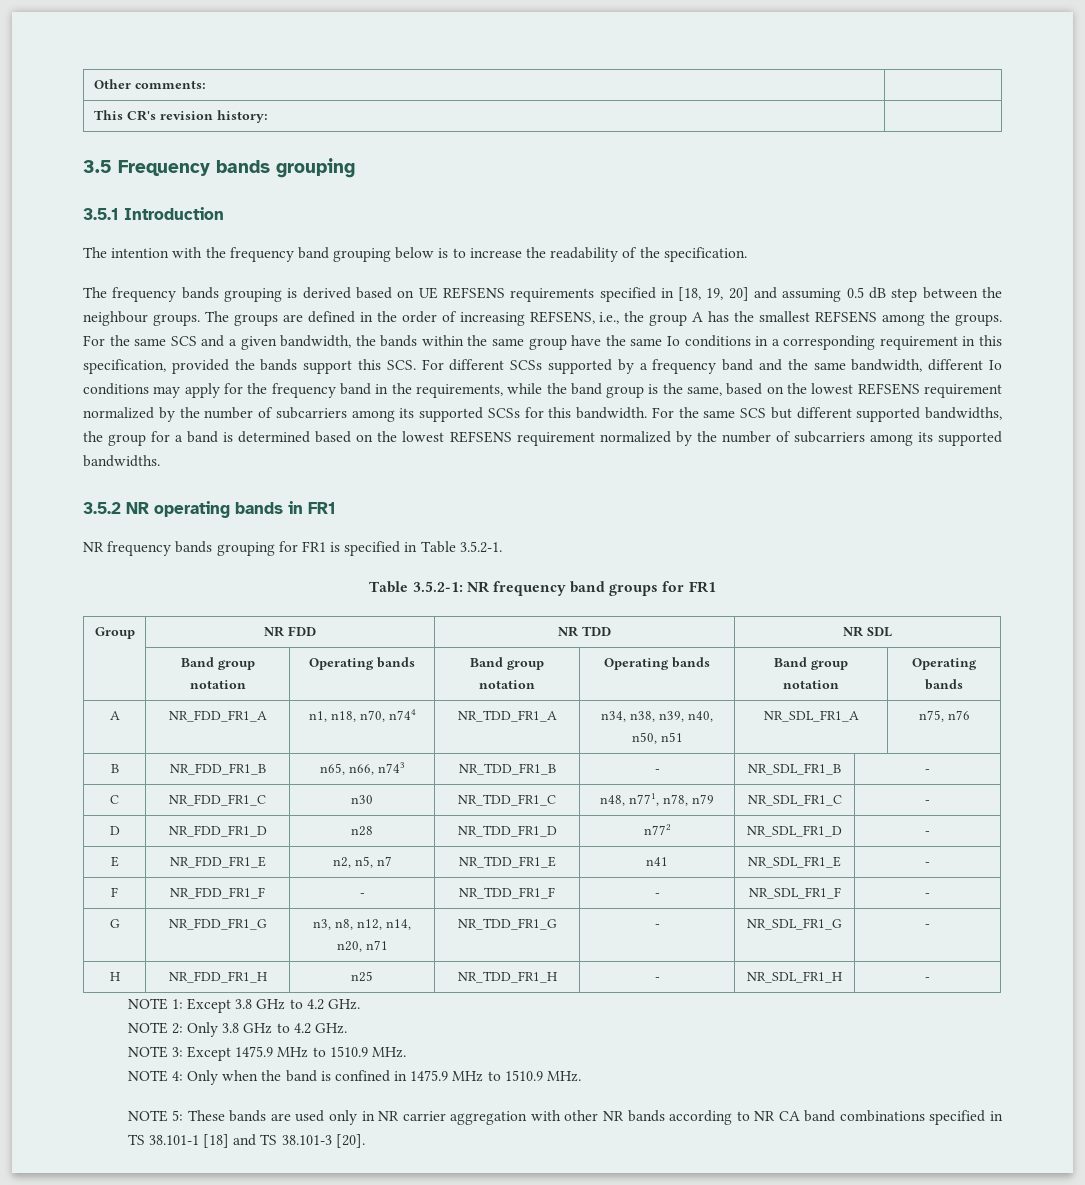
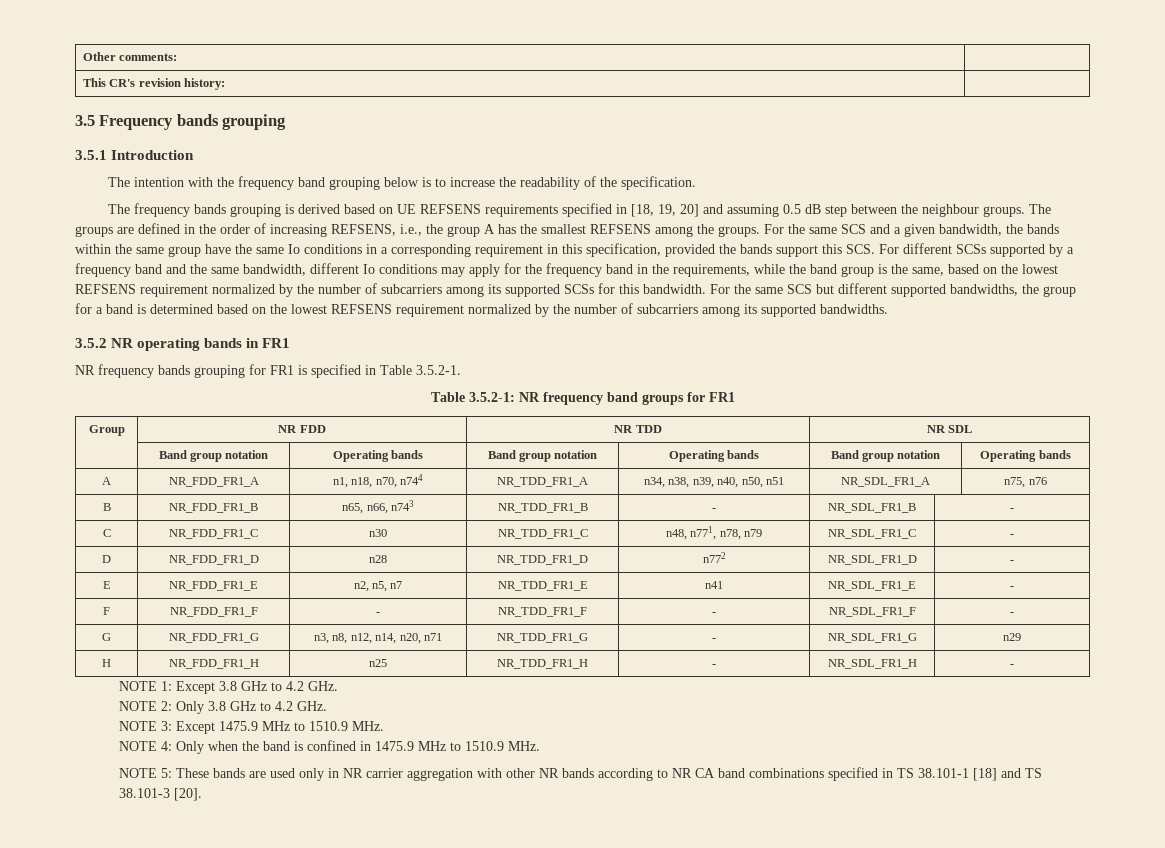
- G | NR_FDD_FR1_G | n3, n8, n12, n14, n20, n71 | NR_TDD_FR1_G | - | NR_SDL_FR1_G | -
+ G | NR_FDD_FR1_G | n3, n8, n12, n14, n20, n71 | NR_TDD_FR1_G | - | NR_SDL_FR1_G | n29

